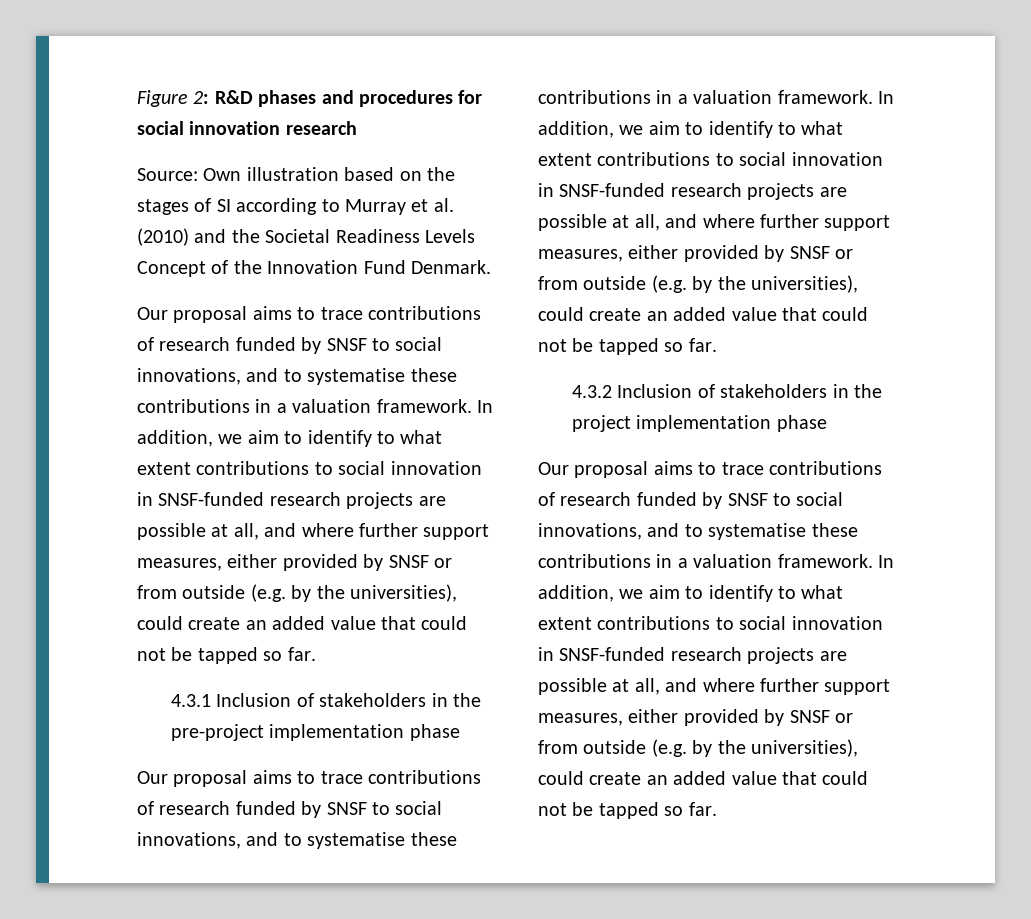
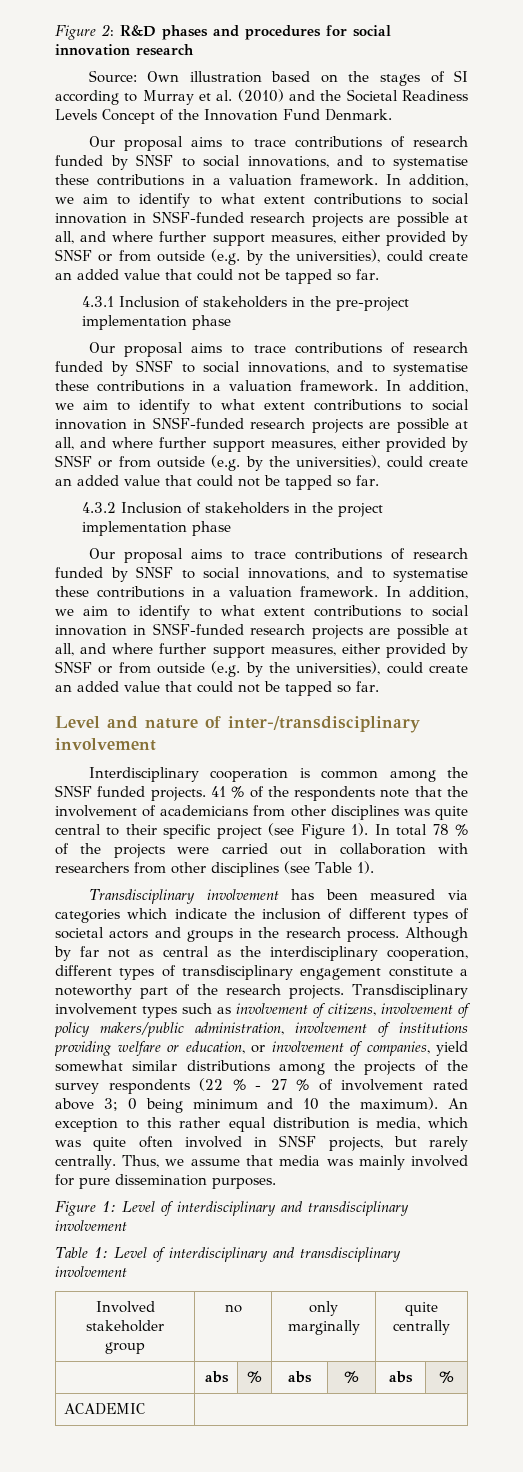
+ Level and nature of inter-/transdisciplinary involvement
+ Interdisciplinary cooperation is common among the SNSF funded projects. 41 % of the respondents note that the involvement of academicians from other disciplines was quite central to their specific project (see Figure 1). In total 78 % of the projects were carried out in collaboration with researchers from other disciplines (see Table 1).
+ Transdisciplinary involvement has been measured via categories which indicate the inclusion of different types of societal actors and groups in the research process. Although by far not as central as the interdisciplinary cooperation, different types of transdisciplinary engagement constitute a noteworthy part of the research projects. Transdisciplinary involvement types such as involvement of citizens, involvement of policy makers/public administration, involvement of institutions providing welfare or education, or involvement of companies, yield somewhat similar distributions among the projects of the survey respondents (22 % - 27 % of involvement rated above 3; 0 being minimum and 10 the maximum). An exception to this rather equal distribution is media, which was quite often involved in SNSF projects, but rarely centrally. Thus, we assume that media was mainly involved for pure dissemination purposes.
+ Figure 1: Level of interdisciplinary and transdisciplinary involvement
+ Table 1: Level of interdisciplinary and transdisciplinary involvement
+ Involved stakeholder group | no | only marginally | quite centrally
+ | abs | % | abs | % | abs | %
+ ACADEMIC |

